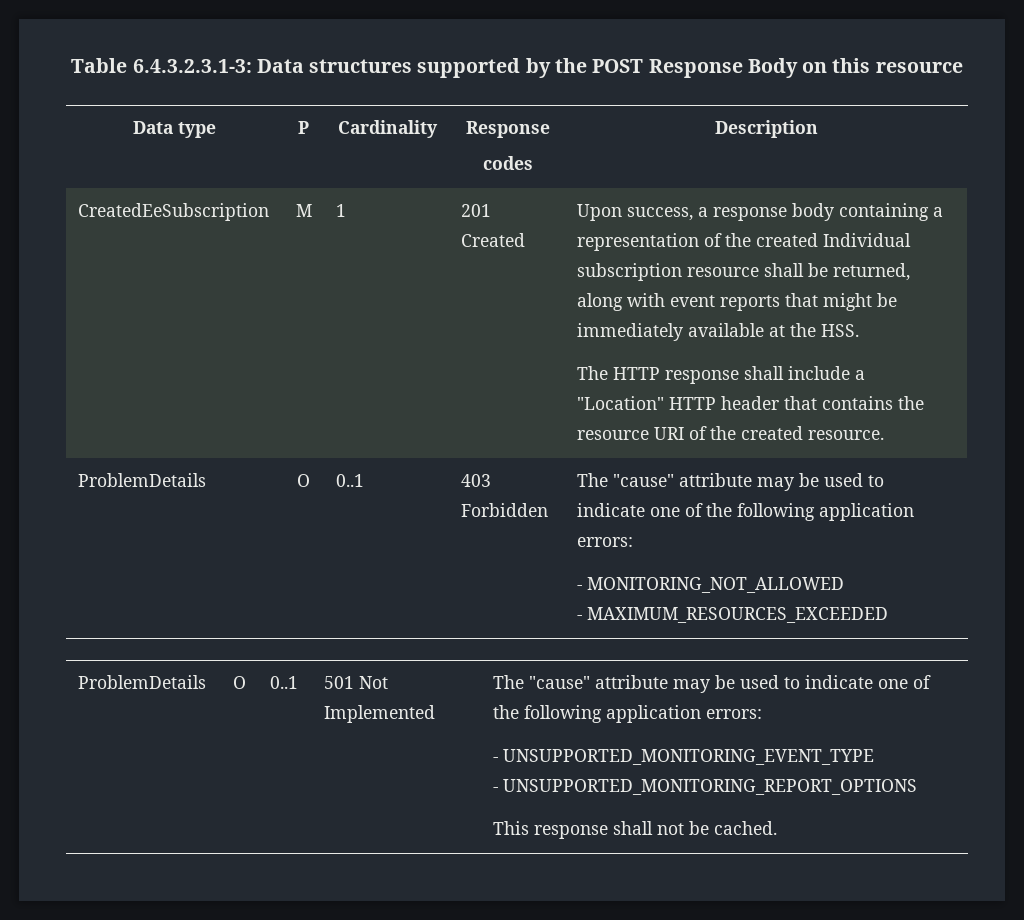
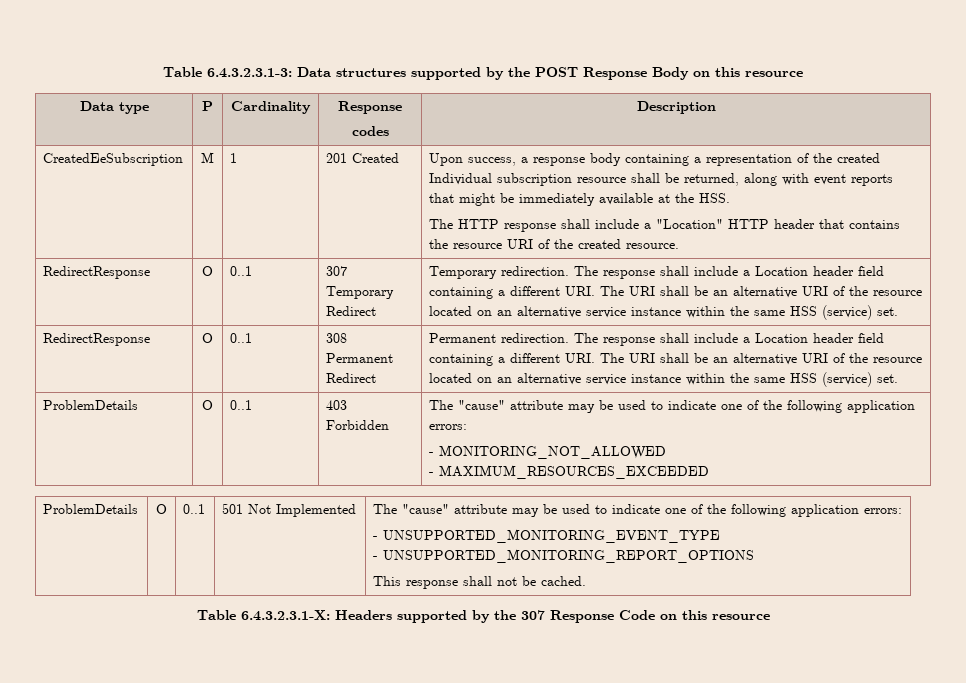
+ RedirectResponse | O | 0..1 | 307 Temporary Redirect | Temporary redirection. The response shall include a Location header field containing a different URI. The URI shall be an alternative URI of the resource located on an alternative service instance within the same HSS (service) set.
+ RedirectResponse | O | 0..1 | 308 Permanent Redirect | Permanent redirection. The response shall include a Location header field containing a different URI. The URI shall be an alternative URI of the resource located on an alternative service instance within the same HSS (service) set.
+ Table 6.4.3.2.3.1-X: Headers supported by the 307 Response Code on this resource

